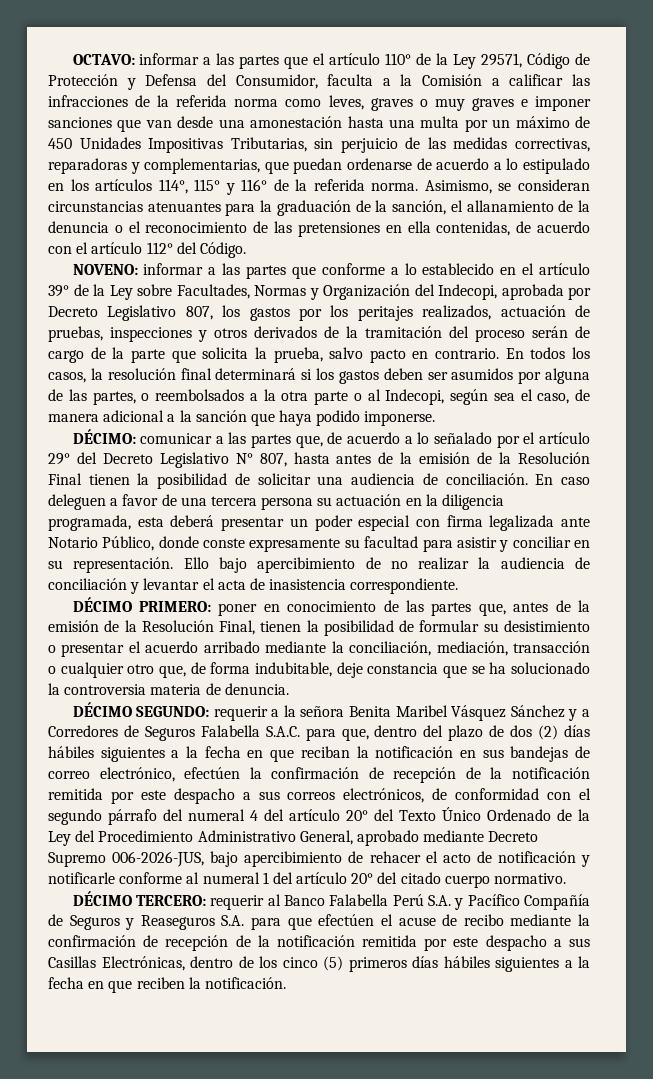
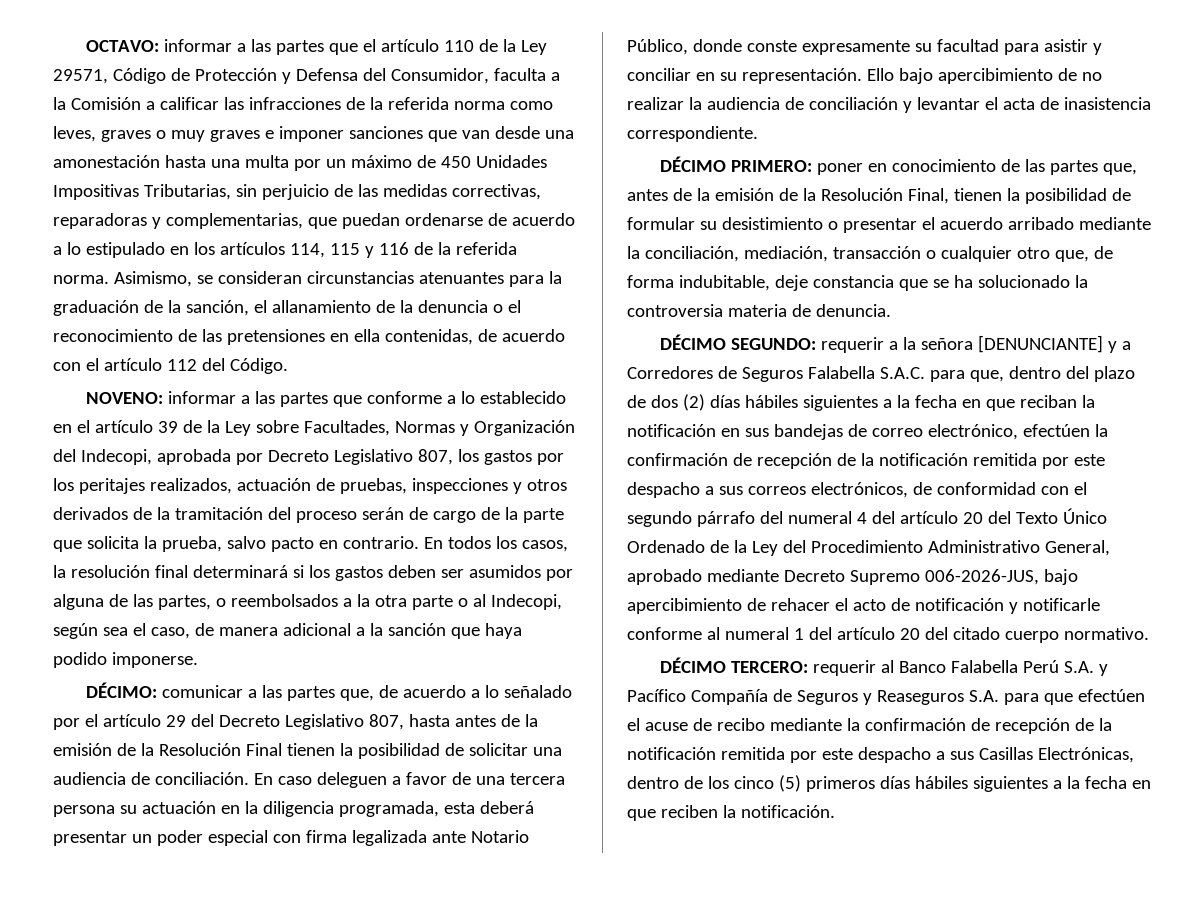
- informar a las partes que el artículo 110° de la Ley 29571, Código de Protección y Defensa del Consumidor, faculta a la Comisión a calificar las infracciones de la referida norma como leves, graves o muy graves e imponer sanciones que van desde una amonestación hasta una multa por un máximo de 450 Unidades Impositivas Tributarias, sin perjuicio de las medidas correctivas, reparadoras y complementarias, que puedan ordenarse de acuerdo a lo estipulado en los artículos 114°, 115° y 116° de la referida norma.
+ informar a las partes que el artículo 110 de la Ley 29571, Código de Protección y Defensa del Consumidor, faculta a la Comisión a calificar las infracciones de la referida norma como leves, graves o muy graves e imponer sanciones que van desde una amonestación hasta una multa por un máximo de 450 Unidades Impositivas Tributarias, sin perjuicio de las medidas correctivas, reparadoras y complementarias, que puedan ordenarse de acuerdo a lo estipulado en los artículos 114, 115 y 116 de la referida norma.
- Asimismo, se consideran circunstancias atenuantes para la graduación de la sanción, el allanamiento de la denuncia o el reconocimiento de las pretensiones en ella contenidas, de acuerdo con el artículo 112° del Código.
+ Asimismo, se consideran circunstancias atenuantes para la graduación de la sanción, el allanamiento de la denuncia o el reconocimiento de las pretensiones en ella contenidas, de acuerdo con el artículo 112 del Código.
- NOVENO: informar a las partes que conforme a lo establecido en el artículo 39° de la Ley sobre Facultades, Normas y Organización del Indecopi, aprobada por Decreto Legislativo 807, los gastos por los peritajes realizados, actuación de pruebas, inspecciones y otros derivados de la tramitación del proceso serán de cargo de la parte que solicita la prueba, salvo pacto en contrario.
+ NOVENO: informar a las partes que conforme a lo establecido en el artículo 39 de la Ley sobre Facultades, Normas y Organización del Indecopi, aprobada por Decreto Legislativo 807, los gastos por los peritajes realizados, actuación de pruebas, inspecciones y otros derivados de la tramitación del proceso serán de cargo de la parte que solicita la prueba, salvo pacto en contrario.
- DÉCIMO: comunicar a las partes que, de acuerdo a lo señalado por el artículo 29° del Decreto Legislativo N° 807, hasta antes de la emisión de la Resolución Final tienen la posibilidad de solicitar una audiencia de conciliación.
+ DÉCIMO: comunicar a las partes que, de acuerdo a lo señalado por el artículo 29 del Decreto Legislativo 807, hasta antes de la emisión de la Resolución Final tienen la posibilidad de solicitar una audiencia de conciliación.
- requerir a la señora Benita Maribel Vásquez Sánchez y a Corredores de Seguros Falabella S.A.C. para que, dentro del plazo de dos (2) días hábiles siguientes a la fecha en que reciban la notificación en sus bandejas de correo electrónico, efectúen la confirmación de recepción de la notificación remitida por este despacho a sus correos electrónicos, de conformidad con el segundo párrafo del numeral 4 del artículo 20° del Texto Único Ordenado de la Ley del Procedimiento Administrativo General, aprobado mediante Decreto Supremo 006-2026-JUS, bajo apercibimiento de rehacer el acto de notificación y notificarle conforme al numeral 1 del artículo 20° del citado cuerpo normativo.
+ requerir a la señora [DENUNCIANTE] y a Corredores de Seguros Falabella S.A.C. para que, dentro del plazo de dos (2) días hábiles siguientes a la fecha en que reciban la notificación en sus bandejas de correo electrónico, efectúen la confirmación de recepción de la notificación remitida por este despacho a sus correos electrónicos, de conformidad con el segundo párrafo del numeral 4 del artículo 20 del Texto Único Ordenado de la Ley del Procedimiento Administrativo General, aprobado mediante Decreto Supremo 006-2026-JUS, bajo apercibimiento de rehacer el acto de notificación y notificarle conforme al numeral 1 del artículo 20 del citado cuerpo normativo.

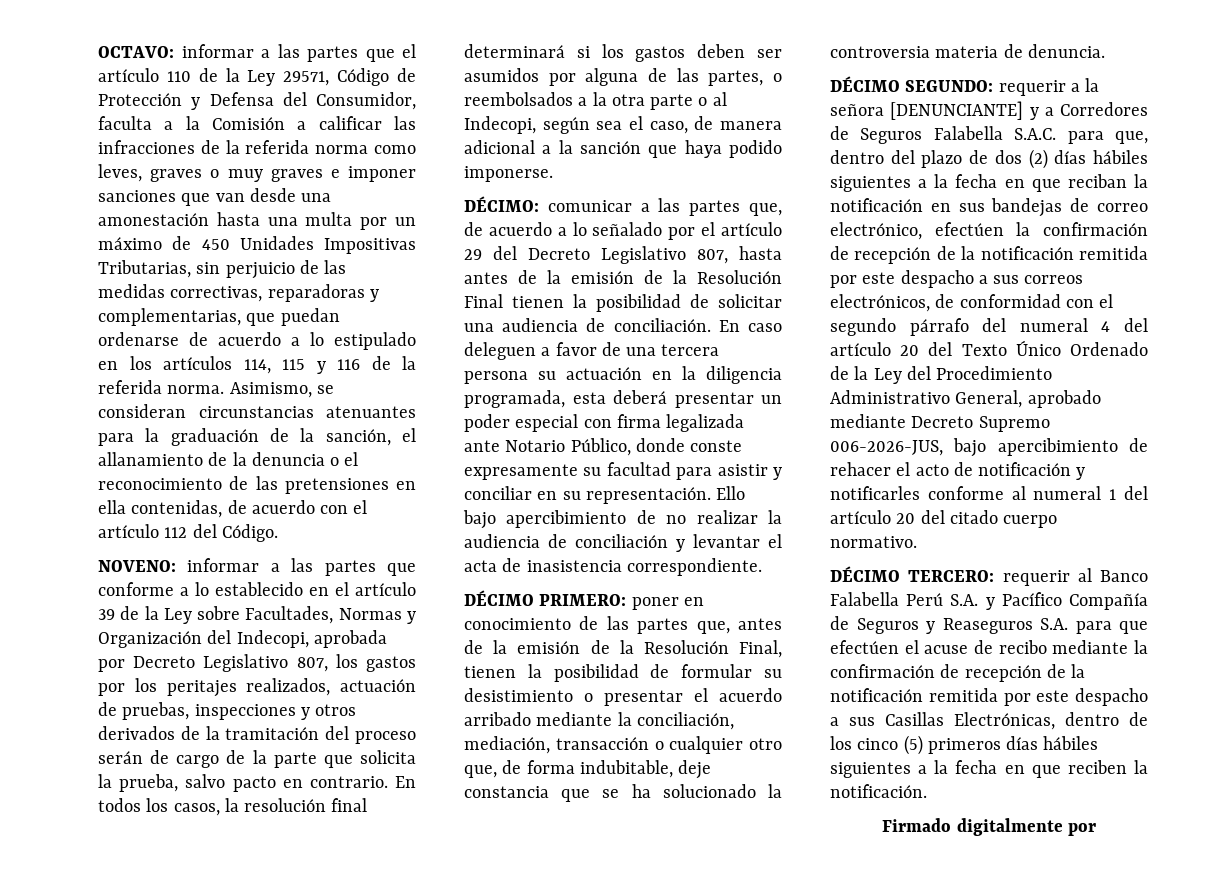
- requerir a la señora [DENUNCIANTE] y a Corredores de Seguros Falabella S.A.C. para que, dentro del plazo de dos (2) días hábiles siguientes a la fecha en que reciban la notificación en sus bandejas de correo electrónico, efectúen la confirmación de recepción de la notificación remitida por este despacho a sus correos electrónicos, de conformidad con el segundo párrafo del numeral 4 del artículo 20 del Texto Único Ordenado de la Ley del Procedimiento Administrativo General, aprobado mediante Decreto Supremo 006-2026-JUS, bajo apercibimiento de rehacer el acto de notificación y notificarle conforme al numeral 1 del artículo 20 del citado cuerpo normativo.
+ requerir a la señora [DENUNCIANTE] y a Corredores de Seguros Falabella S.A.C. para que, dentro del plazo de dos (2) días hábiles siguientes a la fecha en que reciban la notificación en sus bandejas de correo electrónico, efectúen la confirmación de recepción de la notificación remitida por este despacho a sus correos electrónicos, de conformidad con el segundo párrafo del numeral 4 del artículo 20 del Texto Único Ordenado de la Ley del Procedimiento Administrativo General, aprobado mediante Decreto Supremo 006-2026-JUS, bajo apercibimiento de rehacer el acto de notificación y notificarles conforme al numeral 1 del artículo 20 del citado cuerpo normativo.
+ Firmado digitalmente por

